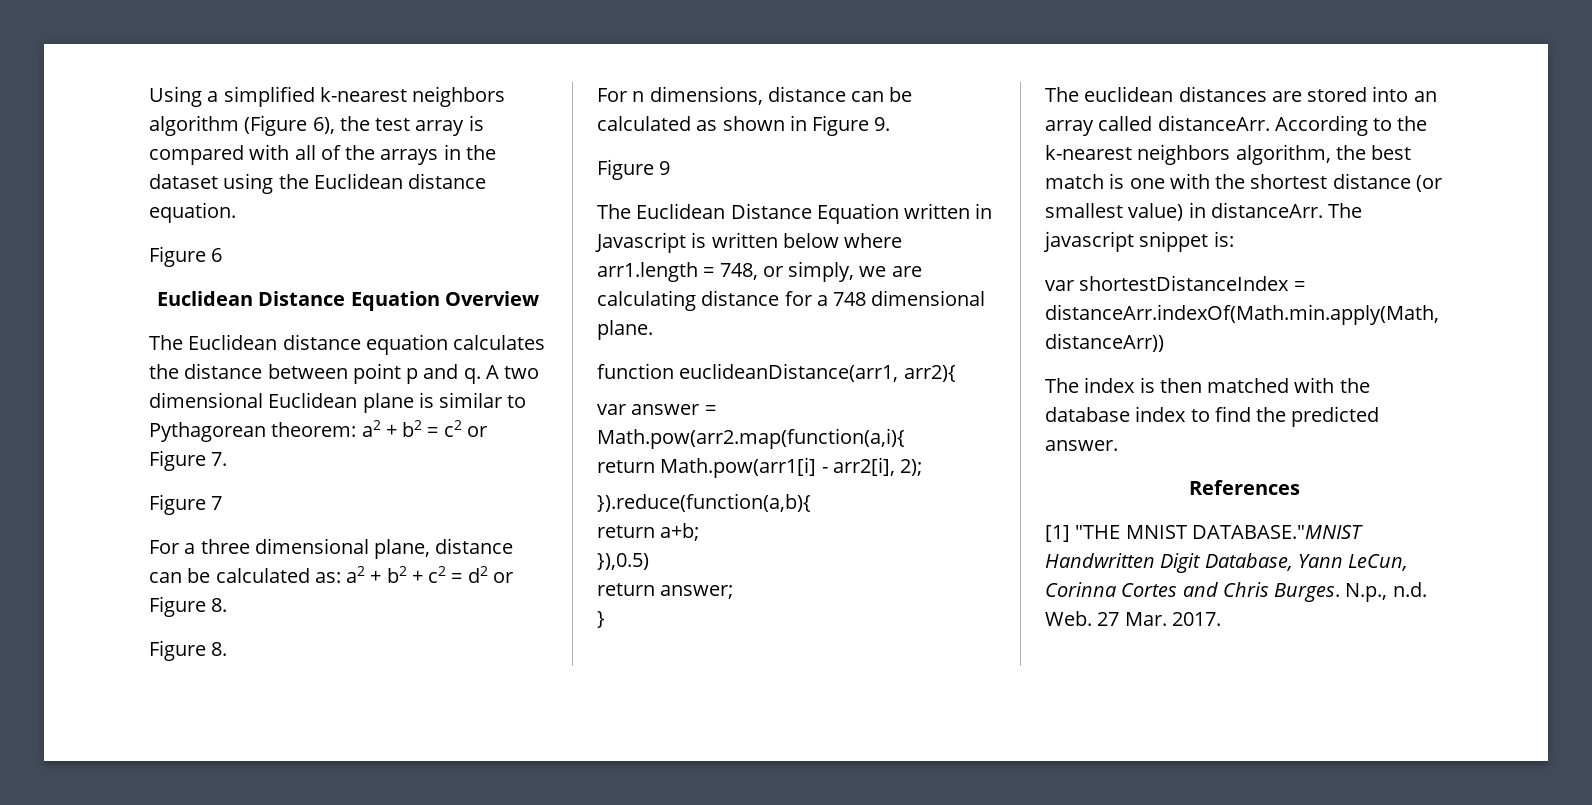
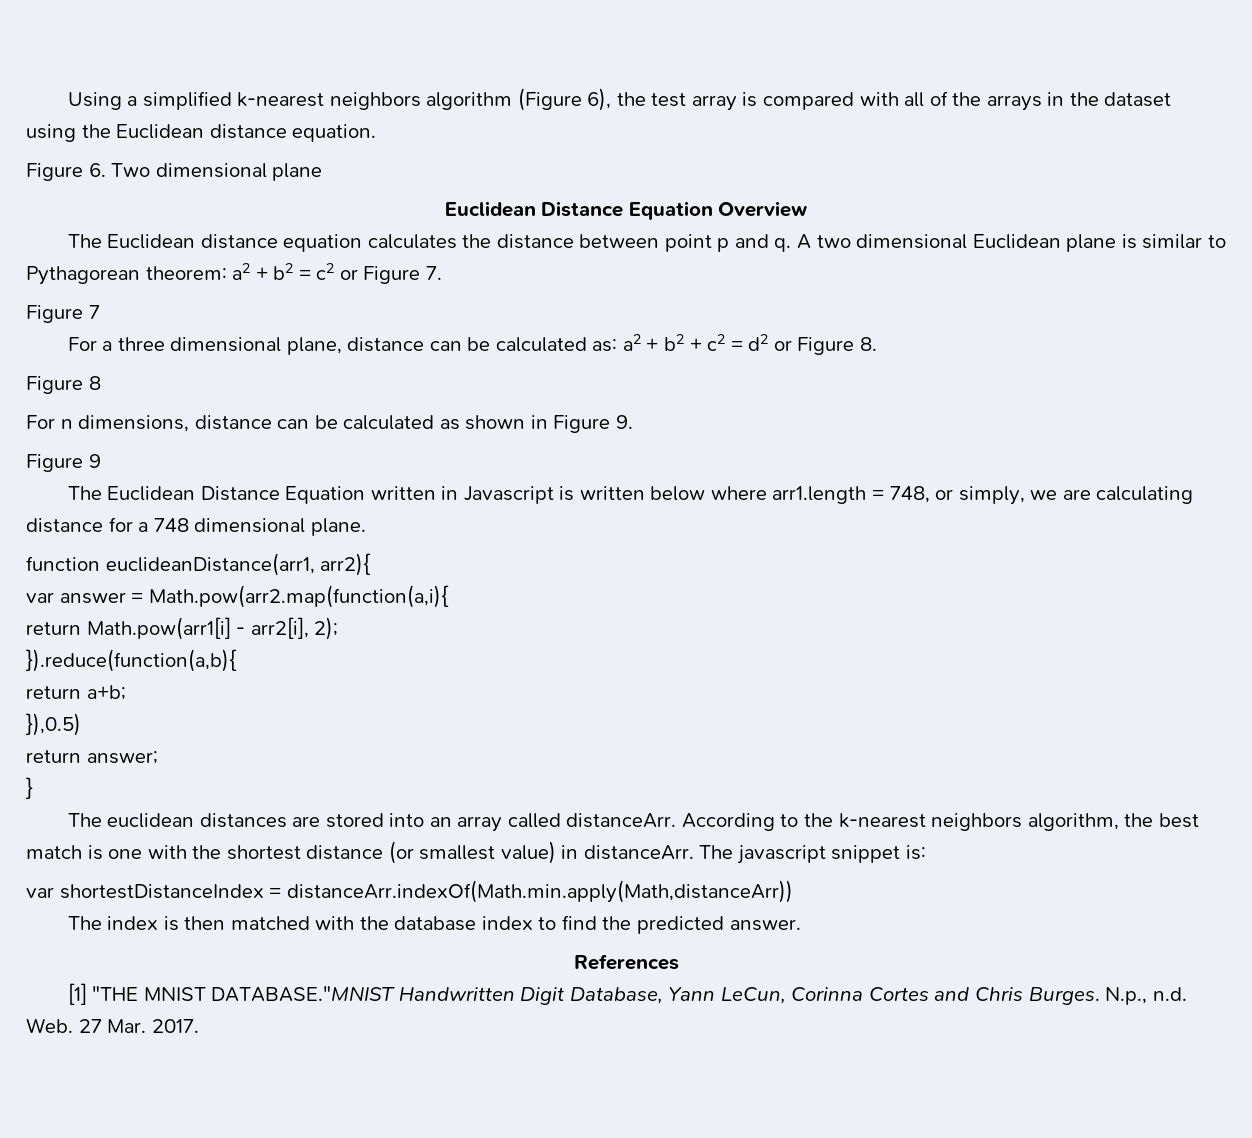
- Figure 6
+ Figure 6. Two dimensional plane
  For a three dimensional plane, distance can be calculated as: a2 + b2 + c2 = d2 or Figure 8.
- Figure 8.
+ Figure 8

